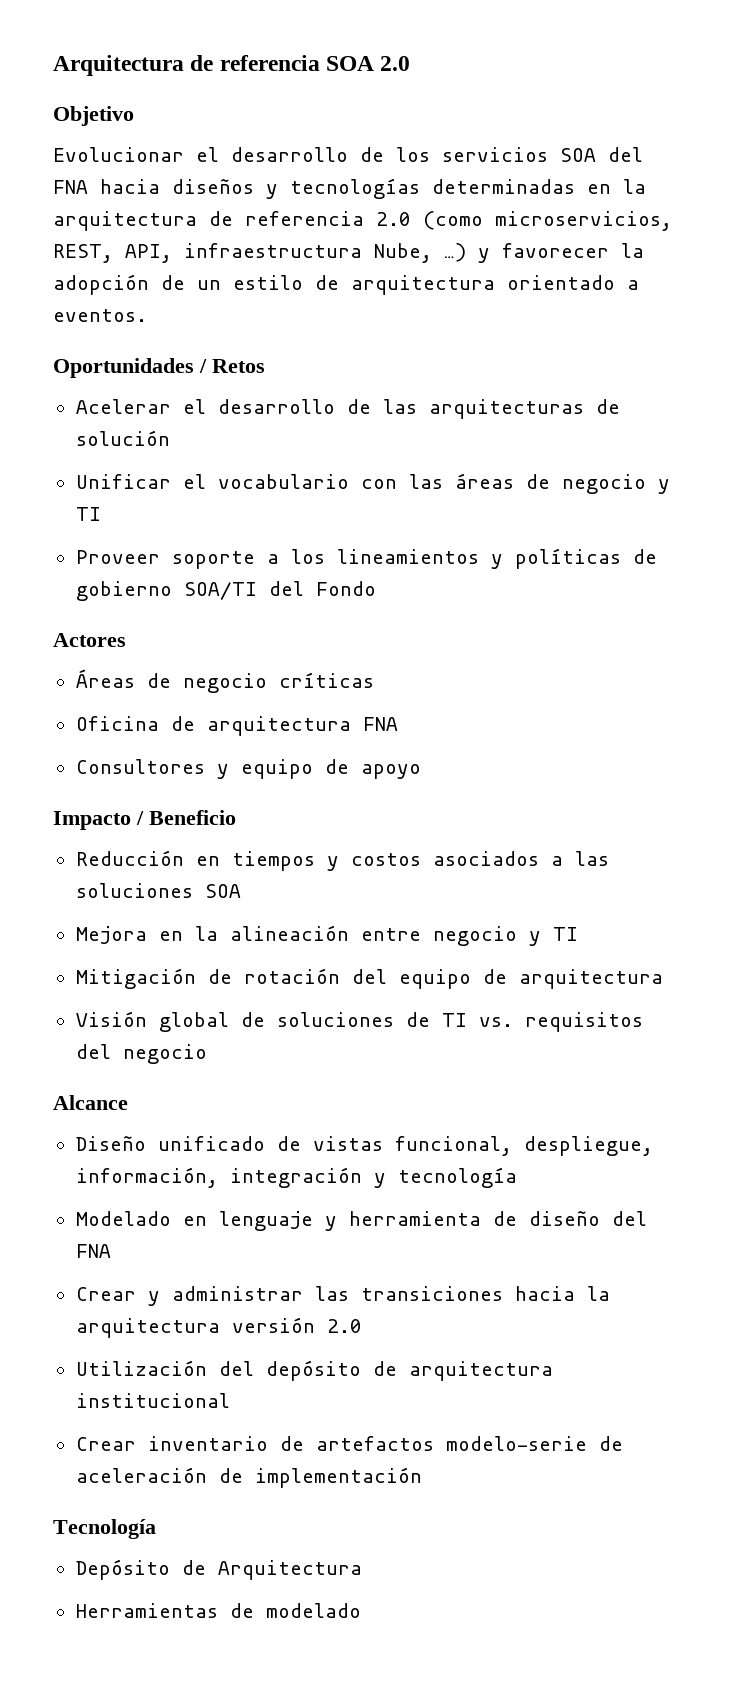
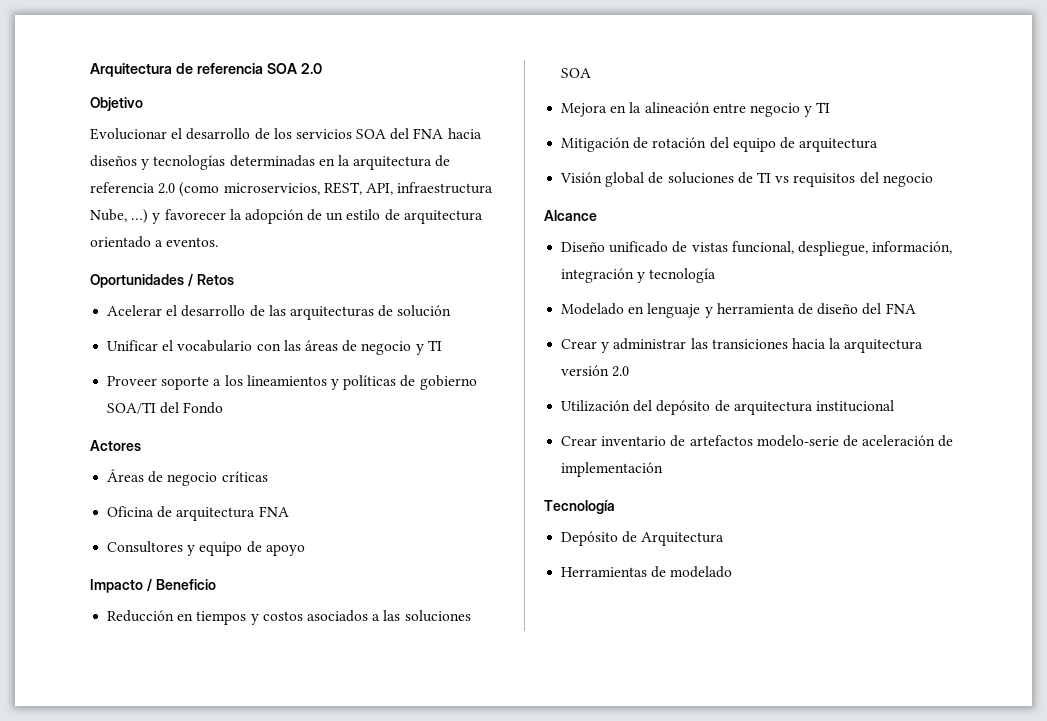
- Visión global de soluciones de TI vs. requisitos del negocio
+ Visión global de soluciones de TI vs requisitos del negocio

